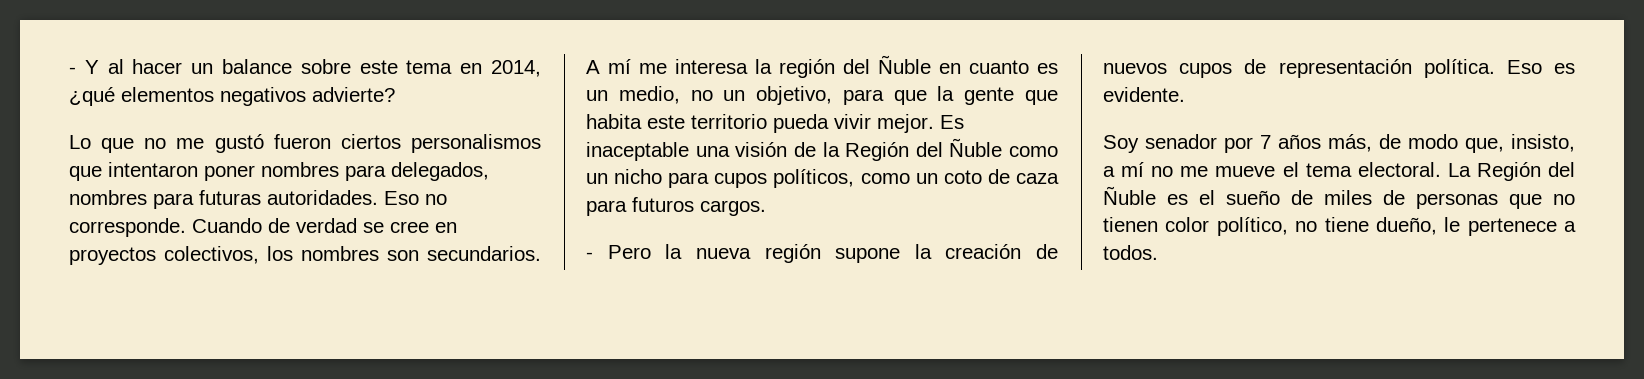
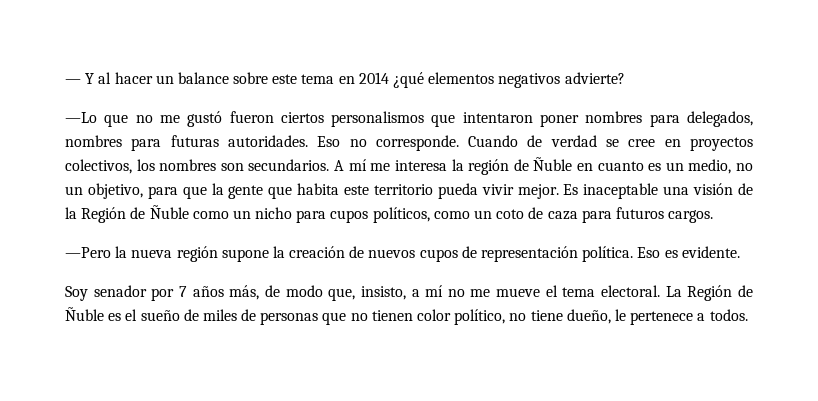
- - Y al hacer un balance sobre este tema en 2014, ¿qué elementos negativos advierte?
+ — Y al hacer un balance sobre este tema en 2014 ¿qué elementos negativos advierte?
- Lo que no me gustó fueron ciertos personalismos que intentaron poner nombres para delegados, nombres para futuras autoridades.
+ —Lo que no me gustó fueron ciertos personalismos que intentaron poner nombres para delegados, nombres para futuras autoridades.
- A mí me interesa la región del Ñuble en cuanto es un medio, no un objetivo, para que la gente que habita este territorio pueda vivir mejor.
+ A mí me interesa la región de Ñuble en cuanto es un medio, no un objetivo, para que la gente que habita este territorio pueda vivir mejor.
- Es inaceptable una visión de la Región del Ñuble como un nicho para cupos políticos, como un coto de caza para futuros cargos.
+ Es inaceptable una visión de la Región de Ñuble como un nicho para cupos políticos, como un coto de caza para futuros cargos.
- - Pero la nueva región supone la creación de nuevos cupos de representación política.
+ —Pero la nueva región supone la creación de nuevos cupos de representación política.
- La Región del Ñuble es el sueño de miles de personas que no tienen color político, no tiene dueño, le pertenece a todos.
+ La Región de Ñuble es el sueño de miles de personas que no tienen color político, no tiene dueño, le pertenece a todos.

